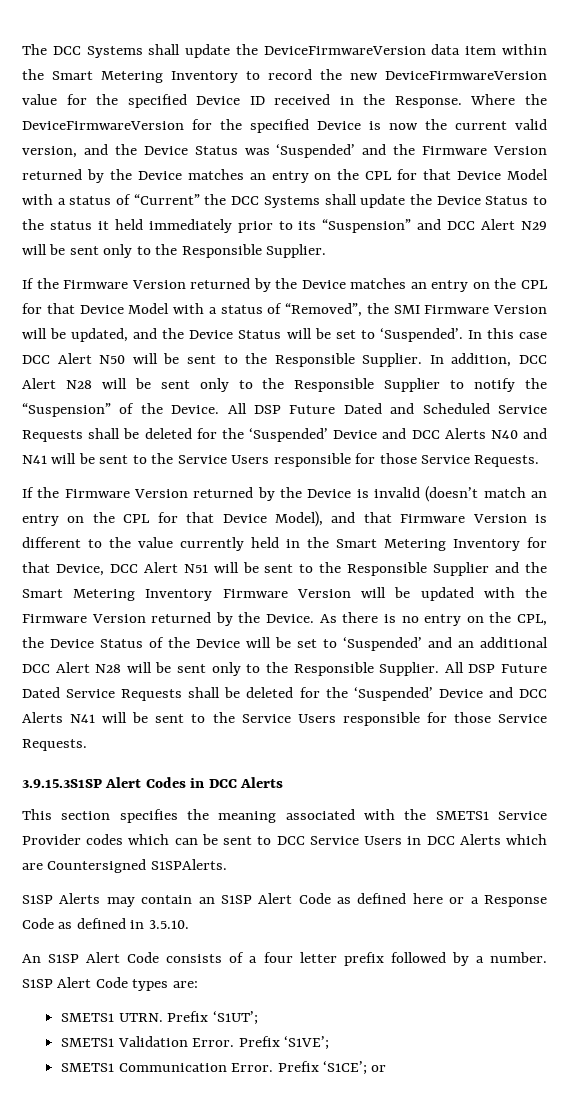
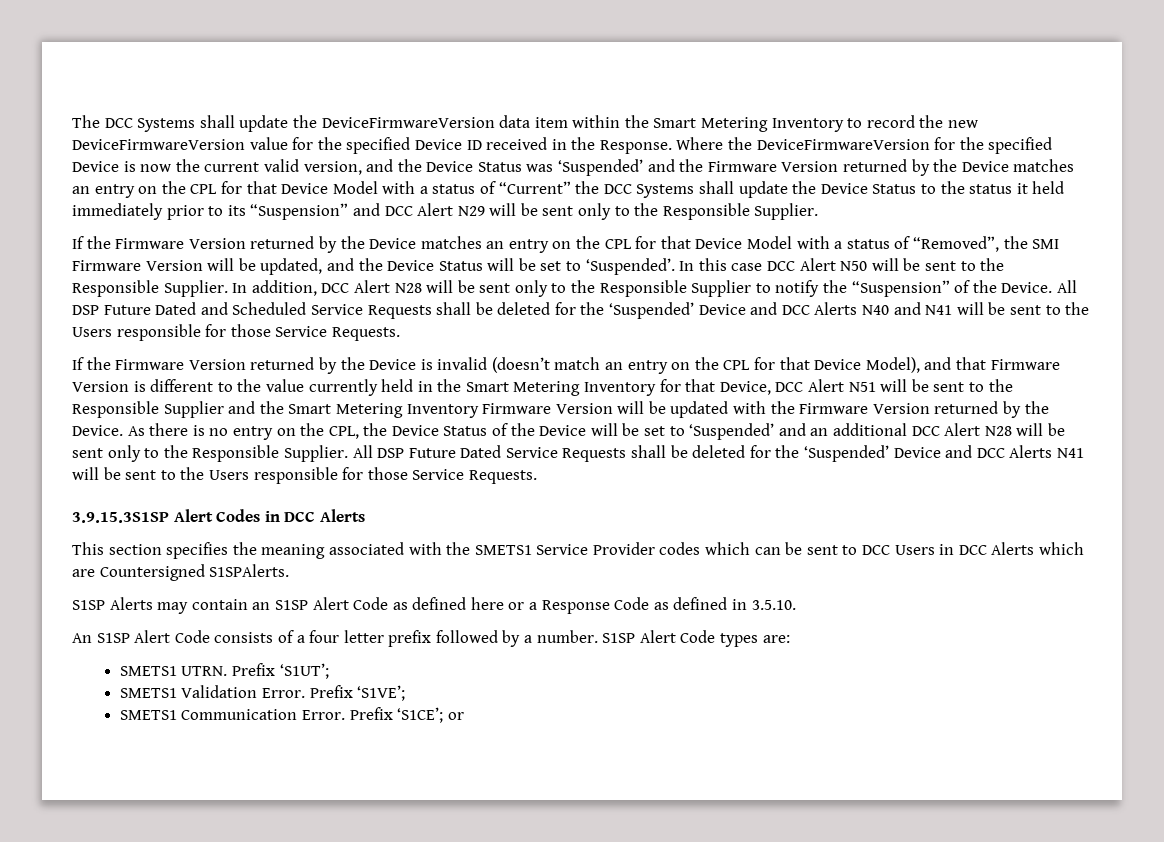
- All DSP Future Dated and Scheduled Service Requests shall be deleted for the ‘Suspended’ Device and DCC Alerts N40 and N41 will be sent to the Service Users responsible for those Service Requests.
+ All DSP Future Dated and Scheduled Service Requests shall be deleted for the ‘Suspended’ Device and DCC Alerts N40 and N41 will be sent to the Users responsible for those Service Requests.
- All DSP Future Dated Service Requests shall be deleted for the ‘Suspended’ Device and DCC Alerts N41 will be sent to the Service Users responsible for those Service Requests.
+ All DSP Future Dated Service Requests shall be deleted for the ‘Suspended’ Device and DCC Alerts N41 will be sent to the Users responsible for those Service Requests.
- This section specifies the meaning associated with the SMETS1 Service Provider codes which can be sent to DCC Service Users in DCC Alerts which are Countersigned S1SPAlerts.
+ This section specifies the meaning associated with the SMETS1 Service Provider codes which can be sent to DCC Users in DCC Alerts which are Countersigned S1SPAlerts.

